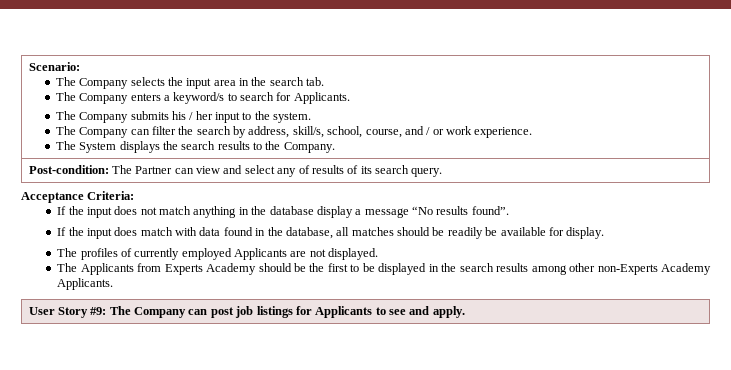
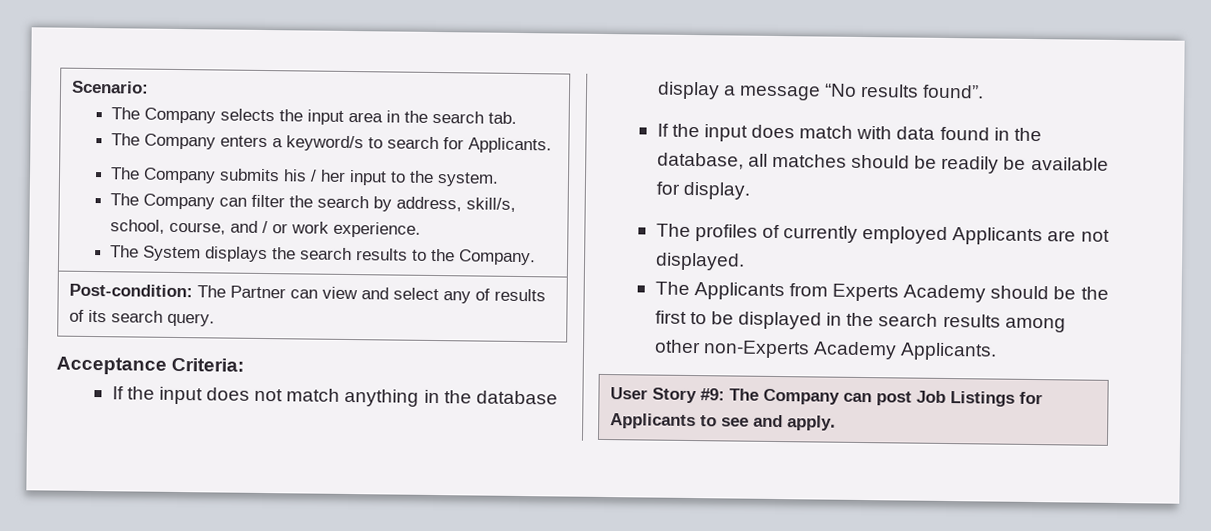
- User Story #9: The Company can post job listings for Applicants to see and apply.
+ User Story #9: The Company can post Job Listings for Applicants to see and apply.

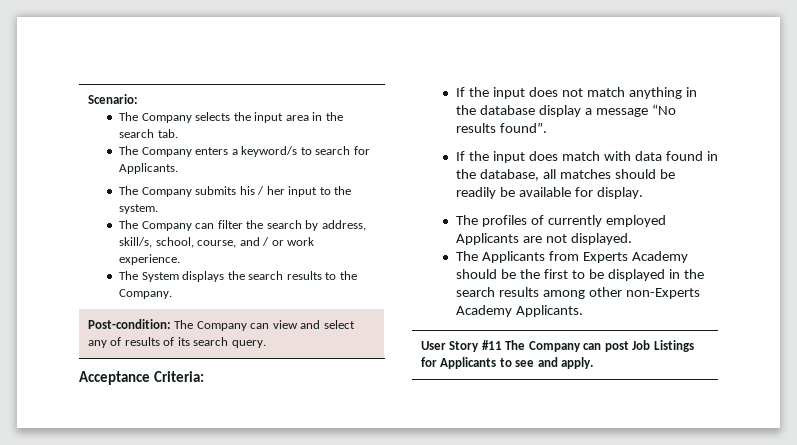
- Post-condition: The Partner can view and select any of results of its search query.
+ Post-condition: The Company can view and select any of results of its search query.
- User Story #9: The Company can post Job Listings for Applicants to see and apply.
+ User Story #11 The Company can post Job Listings for Applicants to see and apply.

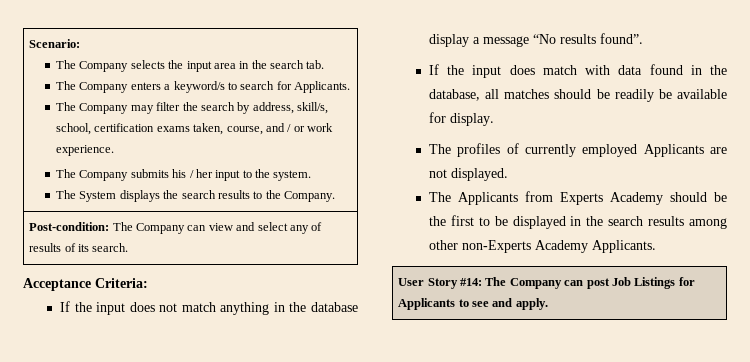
+ The Company may filter the search by address, skill/s, school, certification exams taken, course, and / or work experience.
- The Company can filter the search by address, skill/s, school, course, and / or work experience.
- Post-condition: The Company can view and select any of results of its search query.
+ Post-condition: The Company can view and select any of results of its search.
- User Story #11 The Company can post Job Listings for Applicants to see and apply.
+ User Story #14: The Company can post Job Listings for Applicants to see and apply.

